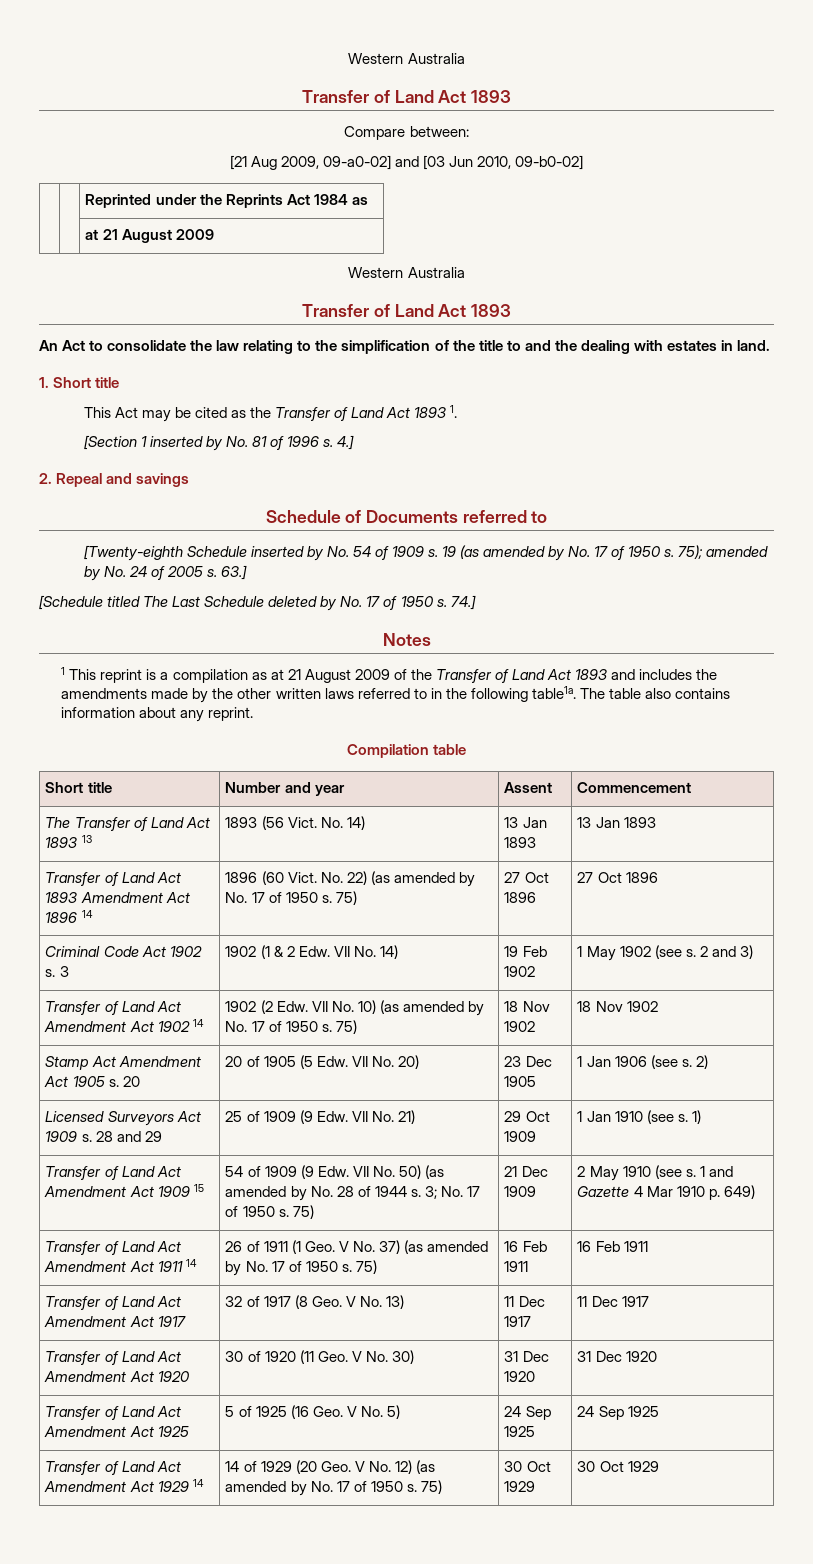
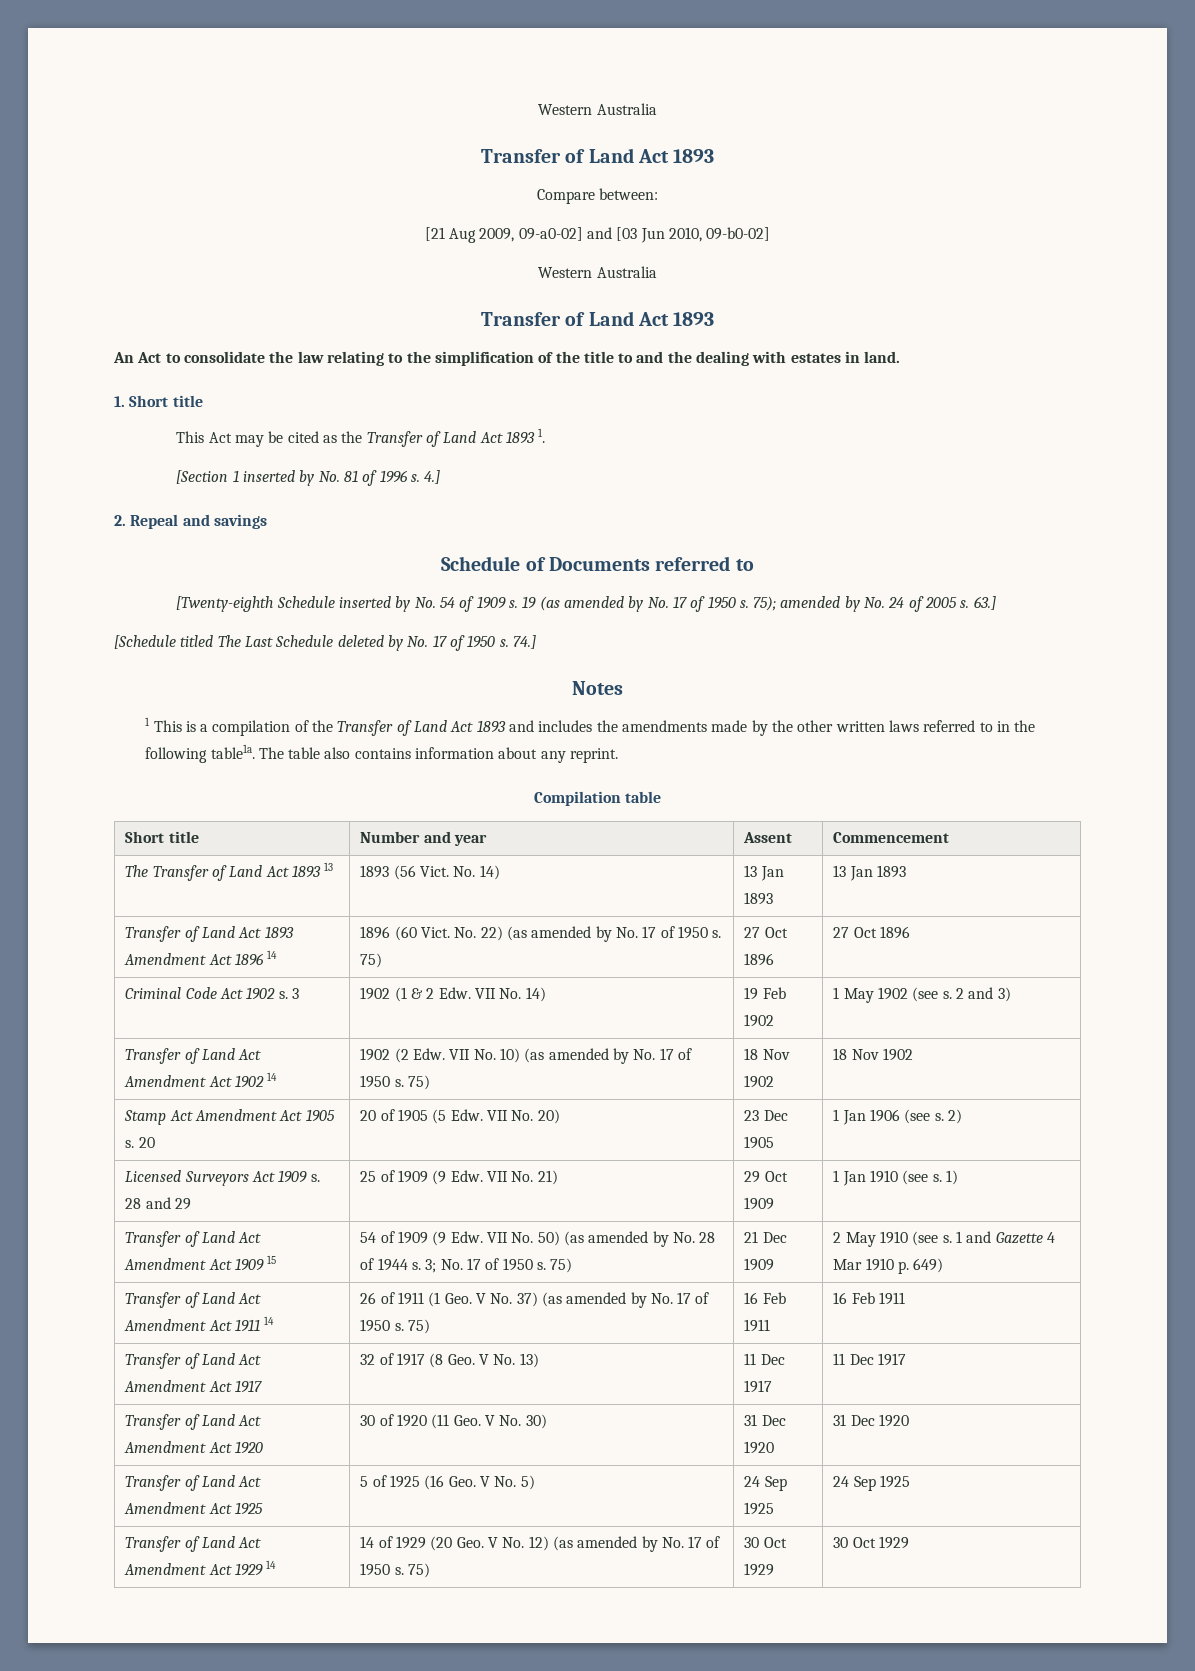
- | | Reprinted under the Reprints Act 1984 as
- | | at 21 August 2009
- 1 This reprint is a compilation as at 21 August 2009 of the Transfer of Land Act 1893 and includes the amendments made by the other written laws referred to in the following table1a.
+ 1 This is a compilation of the Transfer of Land Act 1893 and includes the amendments made by the other written laws referred to in the following table1a.

